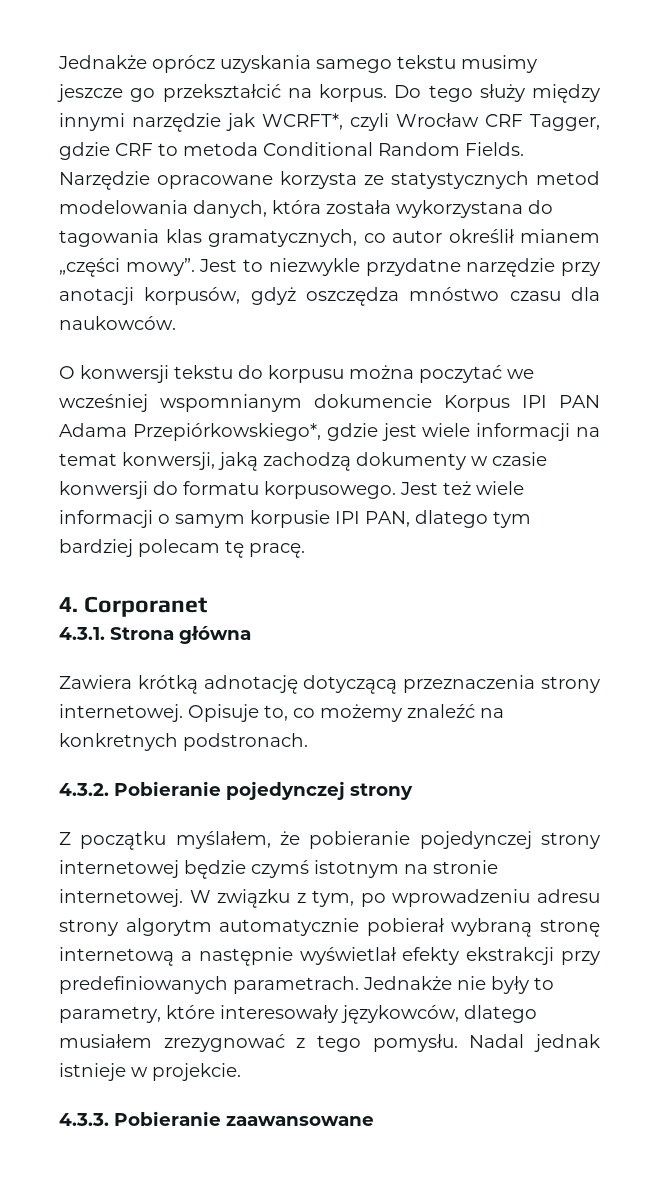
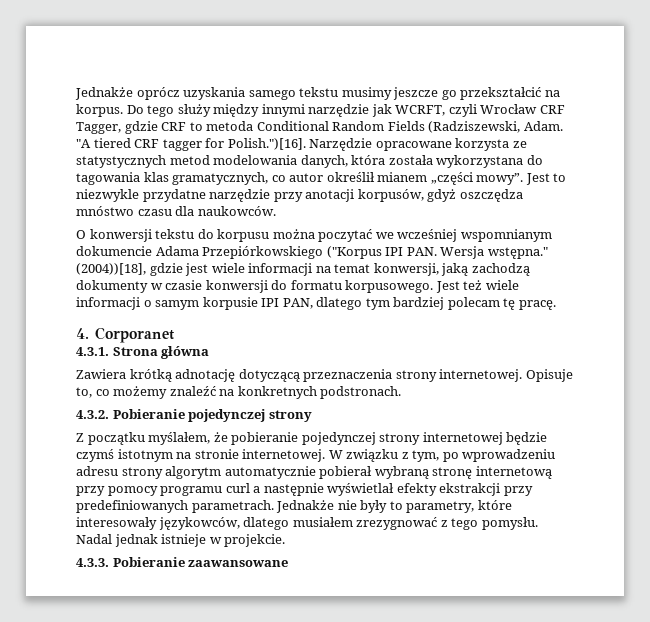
- Do tego służy między innymi narzędzie jak WCRFT*, czyli Wrocław CRF Tagger, gdzie CRF to metoda Conditional Random Fields. Narzędzie opracowane korzysta ze statystycznych metod modelowania danych, która została wykorzystana do tagowania klas gramatycznych, co autor określił mianem „części mowy”.
+ Do tego służy między innymi narzędzie jak WCRFT, czyli Wrocław CRF Tagger, gdzie CRF to metoda Conditional Random Fields (Radziszewski, Adam. "A tiered CRF tagger for Polish.")[16]. Narzędzie opracowane korzysta ze statystycznych metod modelowania danych, która została wykorzystana do tagowania klas gramatycznych, co autor określił mianem „części mowy”.
- O konwersji tekstu do korpusu można poczytać we wcześniej wspomnianym dokumencie Korpus IPI PAN Adama Przepiórkowskiego*, gdzie jest wiele informacji na temat konwersji, jaką zachodzą dokumenty w czasie konwersji do formatu korpusowego.
+ O konwersji tekstu do korpusu można poczytać we wcześniej wspomnianym dokumencie Adama Przepiórkowskiego ("Korpus IPI PAN. Wersja wstępna." (2004))[18], gdzie jest wiele informacji na temat konwersji, jaką zachodzą dokumenty w czasie konwersji do formatu korpusowego.
- W związku z tym, po wprowadzeniu adresu strony algorytm automatycznie pobierał wybraną stronę internetową a następnie wyświetlał efekty ekstrakcji przy predefiniowanych parametrach.
+ W związku z tym, po wprowadzeniu adresu strony algorytm automatycznie pobierał wybraną stronę internetową przy pomocy programu curl a następnie wyświetlał efekty ekstrakcji przy predefiniowanych parametrach.

